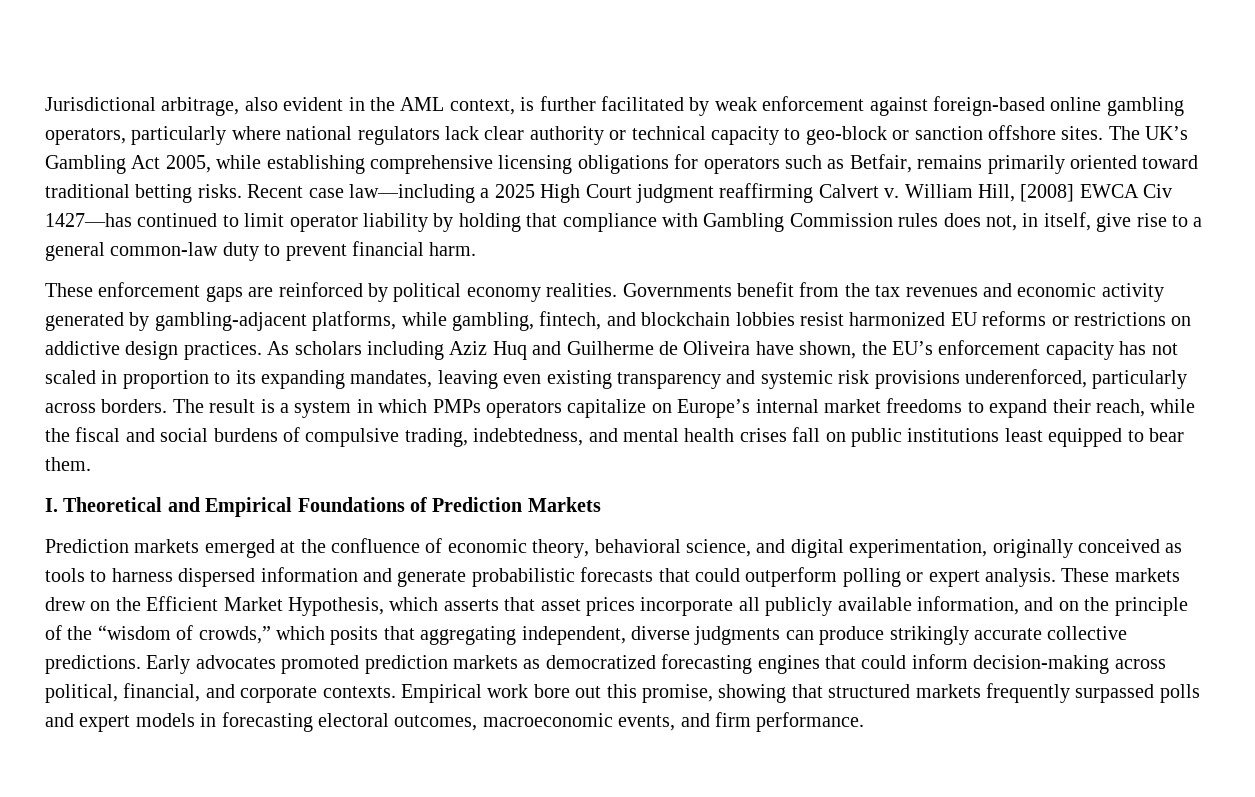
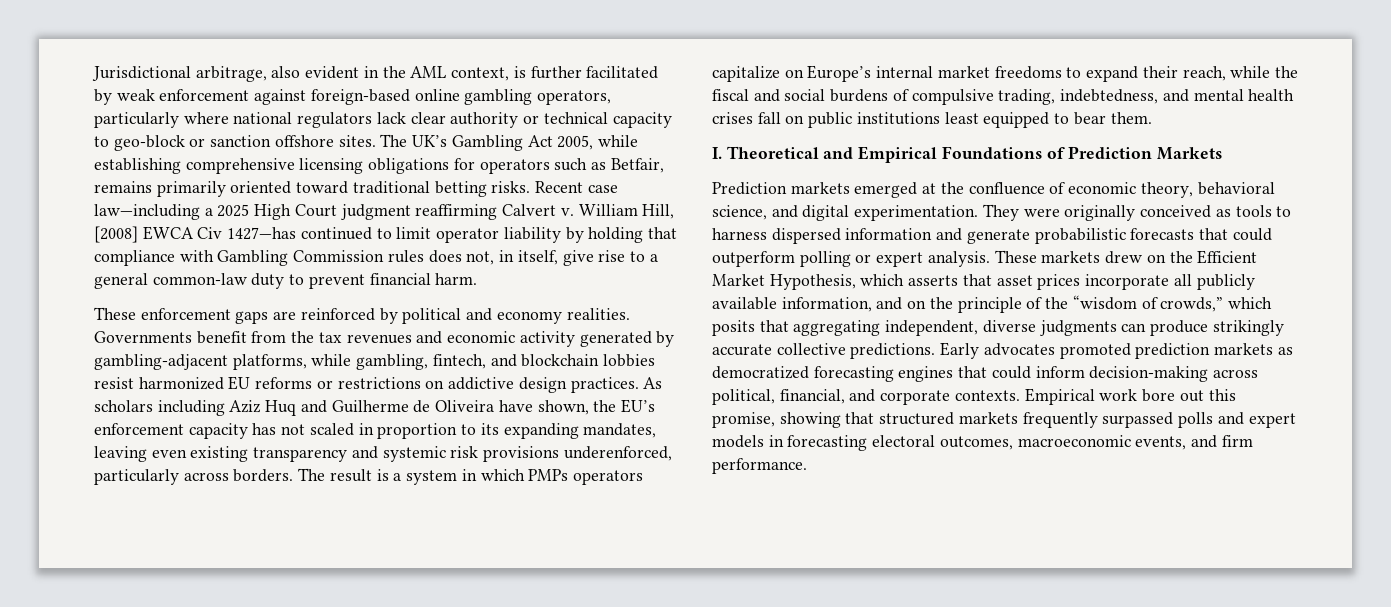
- These enforcement gaps are reinforced by political economy realities.
+ These enforcement gaps are reinforced by political and economy realities.
- Prediction markets emerged at the confluence of economic theory, behavioral science, and digital experimentation, originally conceived as tools to harness dispersed information and generate probabilistic forecasts that could outperform polling or expert analysis.
+ Prediction markets emerged at the confluence of economic theory, behavioral science, and digital experimentation. They were originally conceived as tools to harness dispersed information and generate probabilistic forecasts that could outperform polling or expert analysis.

